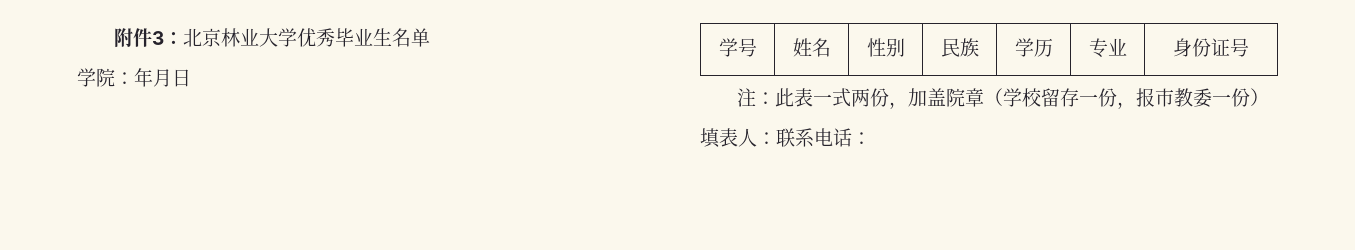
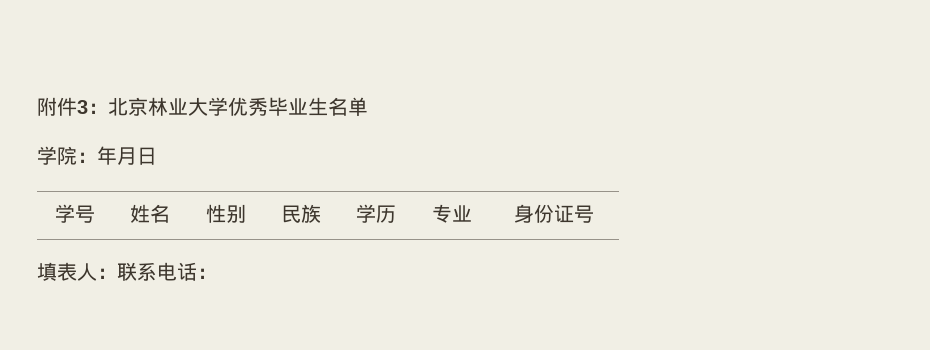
- 注：此表一式两份，加盖院章（学校留存一份，报市教委一份）

